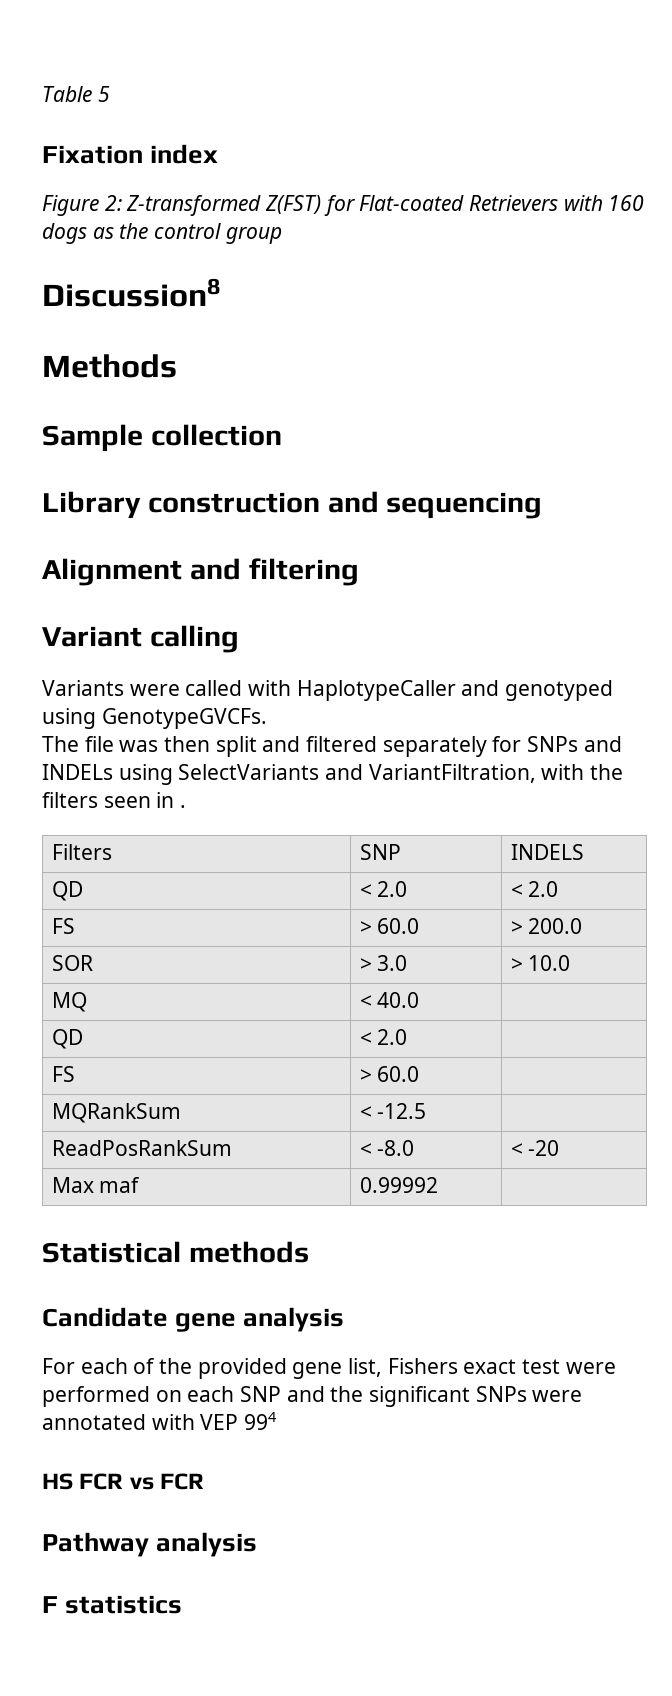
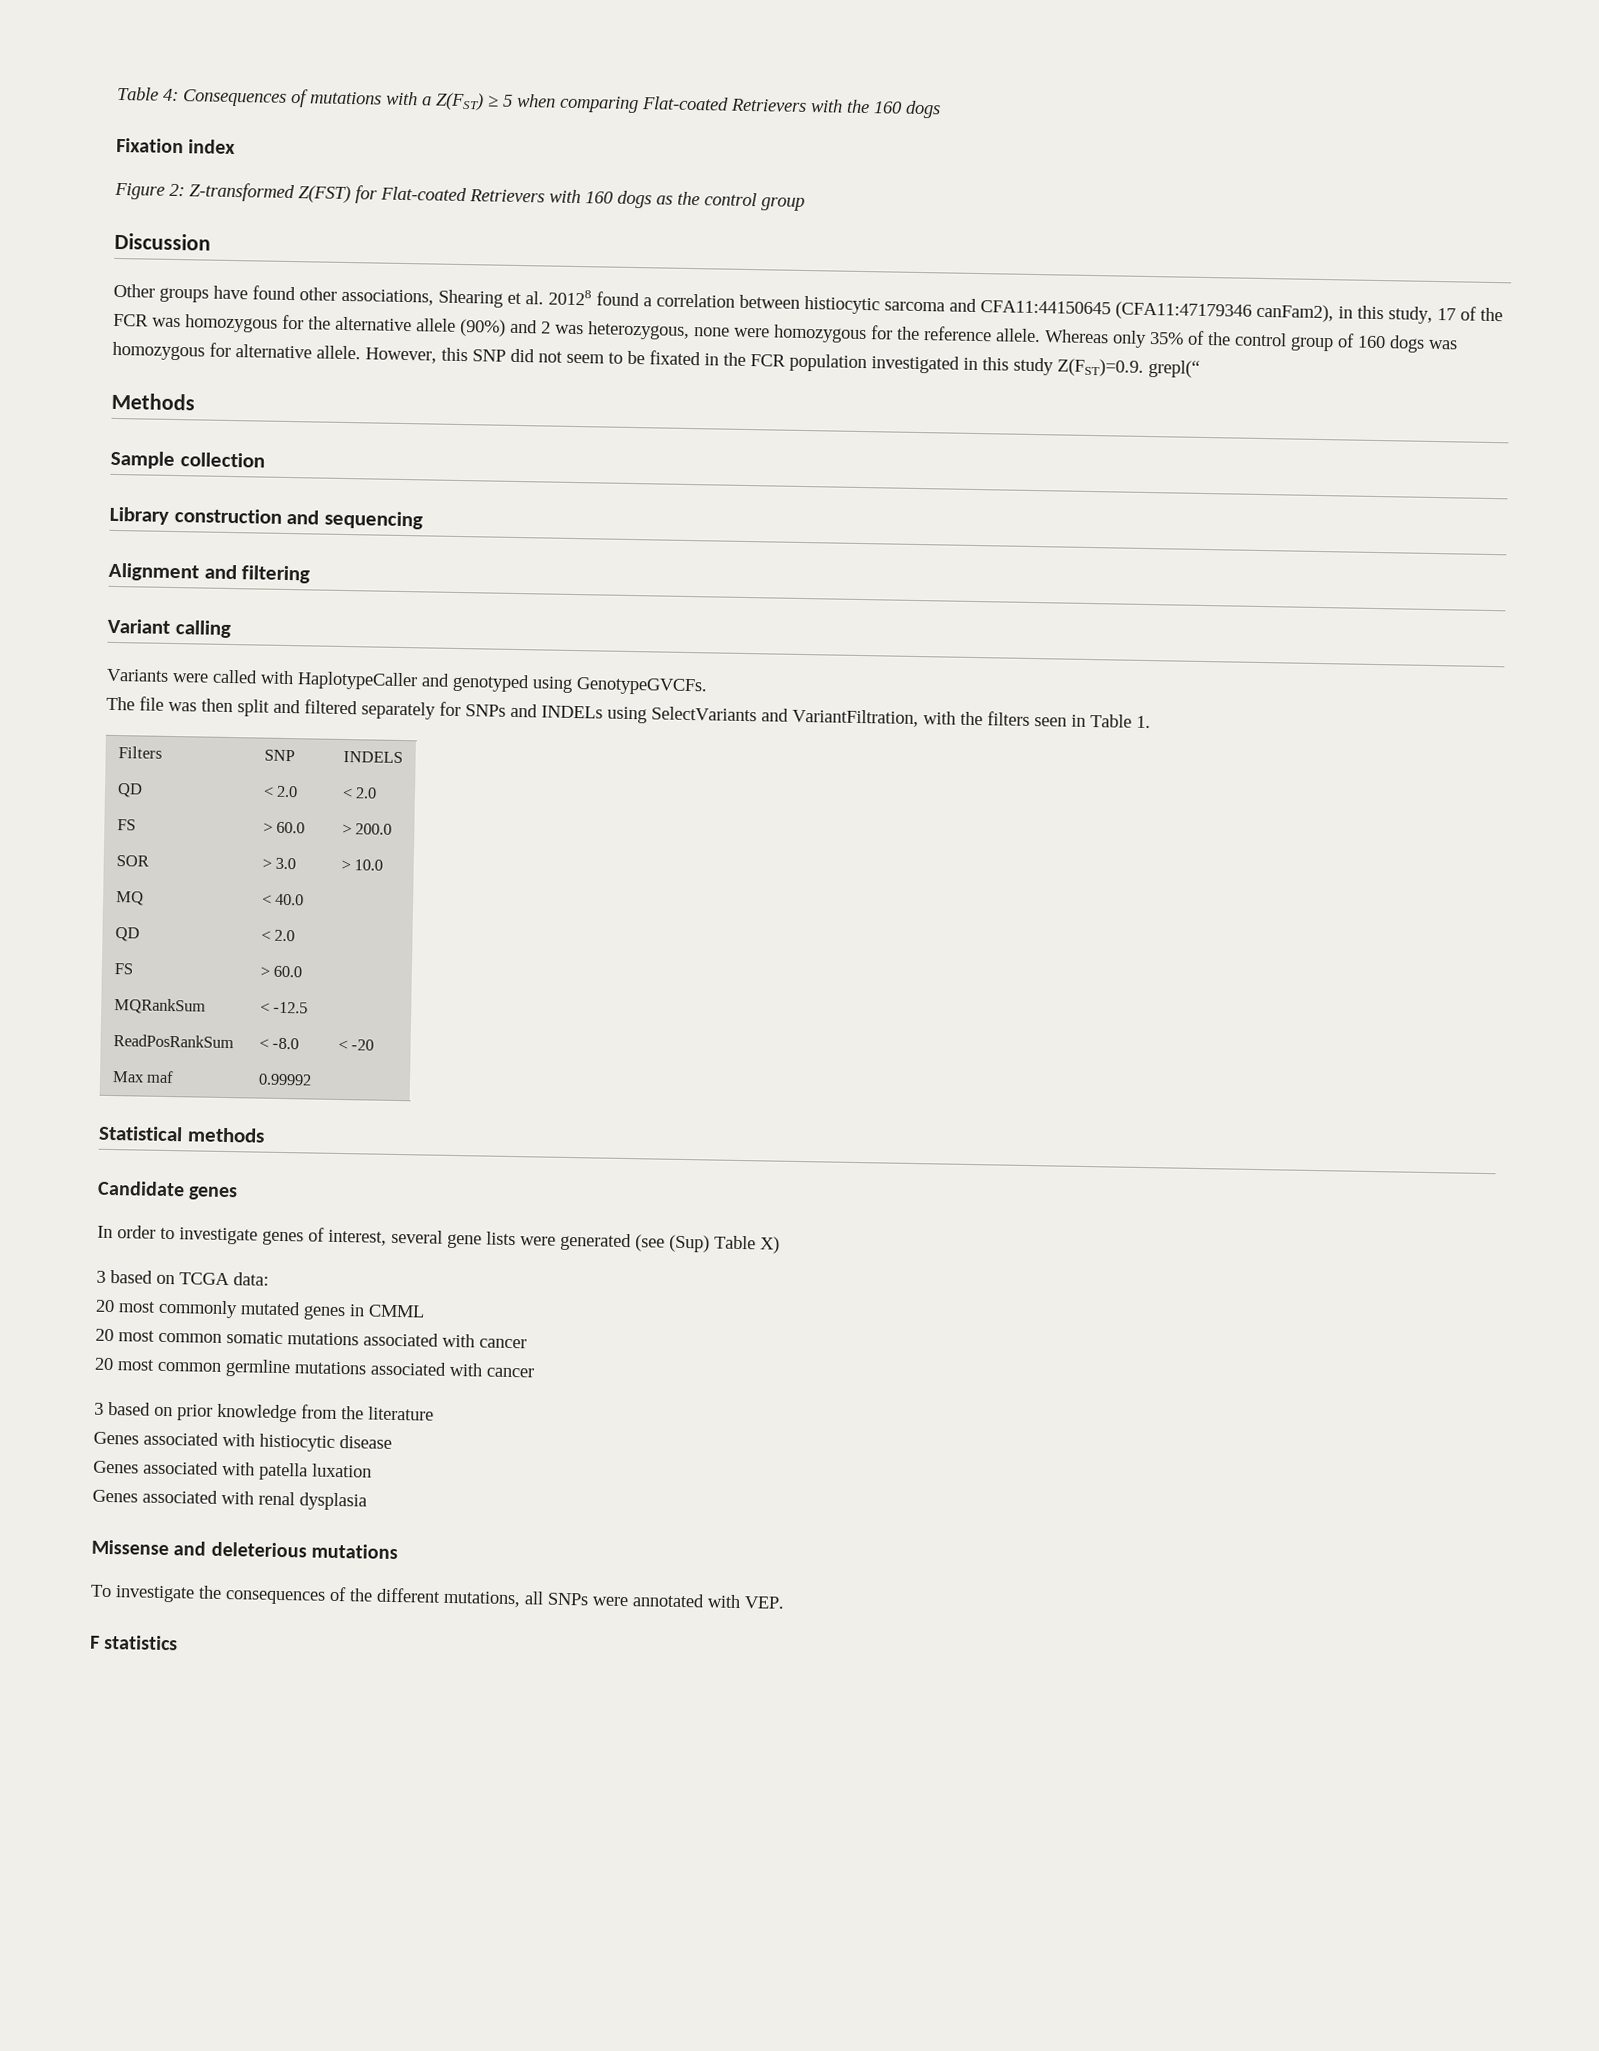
- Table 5
+ Table 4: Consequences of mutations with a Z(FST) ≥ 5 when comparing Flat-coated Retrievers with the 160 dogs
- Discussion8
+ Discussion
+ Other groups have found other associations, Shearing et al. 20128 found a correlation between histiocytic sarcoma and CFA11:44150645 (CFA11:47179346 canFam2), in this study, 17 of the FCR was homozygous for the alternative allele (90%) and 2 was heterozygous, none were homozygous for the reference allele. Whereas only 35% of the control group of 160 dogs was homozygous for alternative allele. However, this SNP did not seem to be fixated in the FCR population investigated in this study Z(FST)=0.9. grepl(“
- The file was then split and filtered separately for SNPs and INDELs using SelectVariants and VariantFiltration, with the filters seen in .
+ The file was then split and filtered separately for SNPs and INDELs using SelectVariants and VariantFiltration, with the filters seen in Table 1.
- Candidate gene analysis
- For each of the provided gene list, Fishers exact test were performed on each SNP and the significant SNPs were annotated with VEP 994
- HS FCR vs FCR
- Pathway analysis
+ Candidate genes
+ In order to investigate genes of interest, several gene lists were generated (see (Sup) Table X)
+ 3 based on TCGA data:
+ 20 most commonly mutated genes in CMML
+ 20 most common somatic mutations associated with cancer
+ 20 most common germline mutations associated with cancer
+ 3 based on prior knowledge from the literature
+ Genes associated with histiocytic disease
+ Genes associated with patella luxation
+ Genes associated with renal dysplasia
+ Missense and deleterious mutations
+ To investigate the consequences of the different mutations, all SNPs were annotated with VEP.

